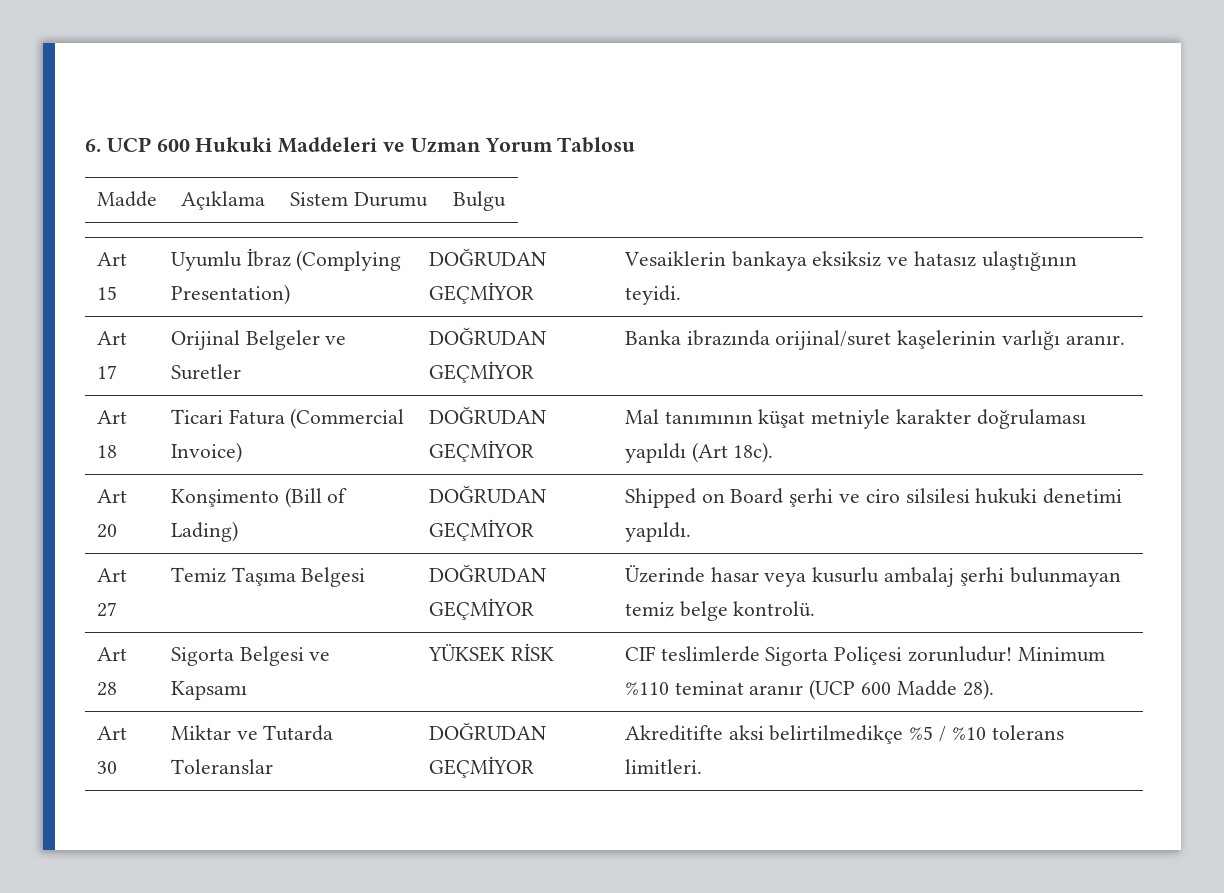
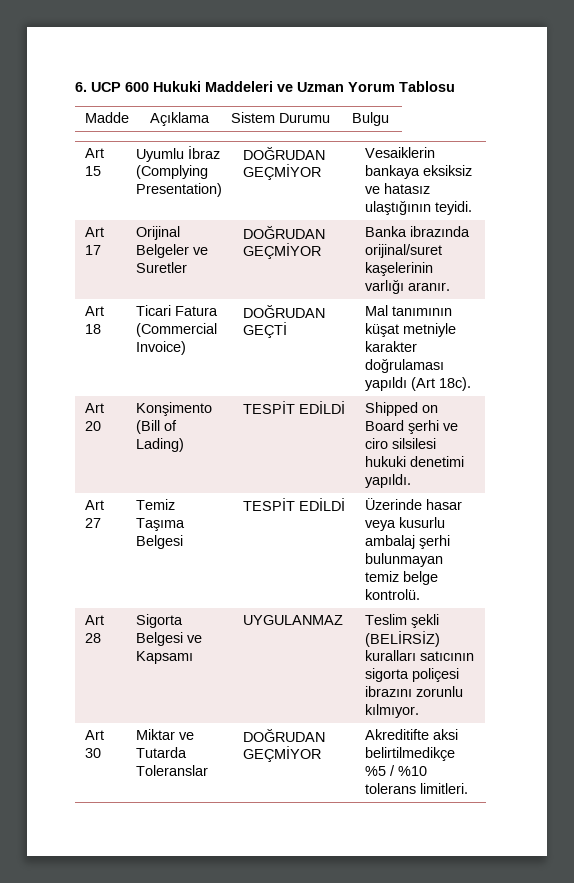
- Art 18 | Ticari Fatura (Commercial Invoice) | DOĞRUDAN GEÇMİYOR | Mal tanımının küşat metniyle karakter doğrulaması yapıldı (Art 18c).
+ Art 18 | Ticari Fatura (Commercial Invoice) | DOĞRUDAN GEÇTİ | Mal tanımının küşat metniyle karakter doğrulaması yapıldı (Art 18c).
- Art 20 | Konşimento (Bill of Lading) | DOĞRUDAN GEÇMİYOR | Shipped on Board şerhi ve ciro silsilesi hukuki denetimi yapıldı.
+ Art 20 | Konşimento (Bill of Lading) | TESPİT EDİLDİ | Shipped on Board şerhi ve ciro silsilesi hukuki denetimi yapıldı.
- Art 27 | Temiz Taşıma Belgesi | DOĞRUDAN GEÇMİYOR | Üzerinde hasar veya kusurlu ambalaj şerhi bulunmayan temiz belge kontrolü.
+ Art 27 | Temiz Taşıma Belgesi | TESPİT EDİLDİ | Üzerinde hasar veya kusurlu ambalaj şerhi bulunmayan temiz belge kontrolü.
- Art 28 | Sigorta Belgesi ve Kapsamı | YÜKSEK RİSK | CIF teslimlerde Sigorta Poliçesi zorunludur! Minimum %110 teminat aranır (UCP 600 Madde 28).
+ Art 28 | Sigorta Belgesi ve Kapsamı | UYGULANMAZ | Teslim şekli (BELİRSİZ) kuralları satıcının sigorta poliçesi ibrazını zorunlu kılmıyor.

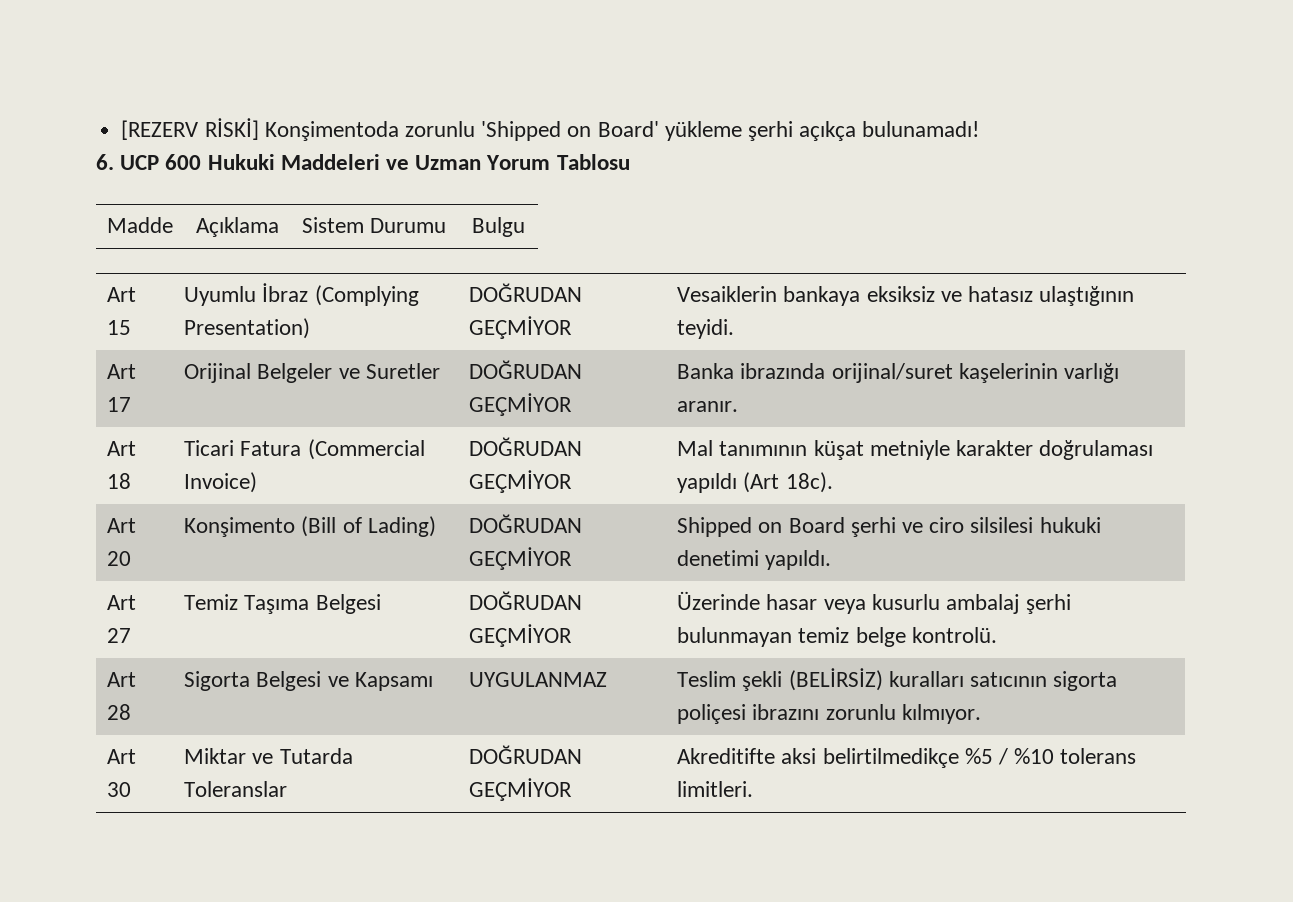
+ [REZERV RİSKİ] Konşimentoda zorunlu 'Shipped on Board' yükleme şerhi açıkça bulunamadı!
- Art 18 | Ticari Fatura (Commercial Invoice) | DOĞRUDAN GEÇTİ | Mal tanımının küşat metniyle karakter doğrulaması yapıldı (Art 18c).
+ Art 18 | Ticari Fatura (Commercial Invoice) | DOĞRUDAN GEÇMİYOR | Mal tanımının küşat metniyle karakter doğrulaması yapıldı (Art 18c).
- Art 20 | Konşimento (Bill of Lading) | TESPİT EDİLDİ | Shipped on Board şerhi ve ciro silsilesi hukuki denetimi yapıldı.
+ Art 20 | Konşimento (Bill of Lading) | DOĞRUDAN GEÇMİYOR | Shipped on Board şerhi ve ciro silsilesi hukuki denetimi yapıldı.
- Art 27 | Temiz Taşıma Belgesi | TESPİT EDİLDİ | Üzerinde hasar veya kusurlu ambalaj şerhi bulunmayan temiz belge kontrolü.
+ Art 27 | Temiz Taşıma Belgesi | DOĞRUDAN GEÇMİYOR | Üzerinde hasar veya kusurlu ambalaj şerhi bulunmayan temiz belge kontrolü.

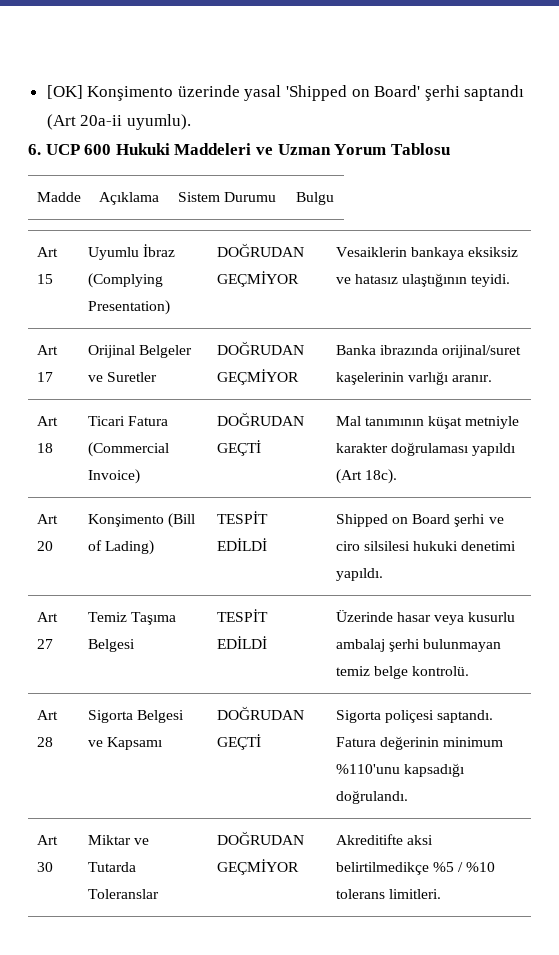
- [REZERV RİSKİ] Konşimentoda zorunlu 'Shipped on Board' yükleme şerhi açıkça bulunamadı!
+ [OK] Konşimento üzerinde yasal 'Shipped on Board' şerhi saptandı (Art 20a-ii uyumlu).
- Art 18 | Ticari Fatura (Commercial Invoice) | DOĞRUDAN GEÇMİYOR | Mal tanımının küşat metniyle karakter doğrulaması yapıldı (Art 18c).
+ Art 18 | Ticari Fatura (Commercial Invoice) | DOĞRUDAN GEÇTİ | Mal tanımının küşat metniyle karakter doğrulaması yapıldı (Art 18c).
- Art 20 | Konşimento (Bill of Lading) | DOĞRUDAN GEÇMİYOR | Shipped on Board şerhi ve ciro silsilesi hukuki denetimi yapıldı.
+ Art 20 | Konşimento (Bill of Lading) | TESPİT EDİLDİ | Shipped on Board şerhi ve ciro silsilesi hukuki denetimi yapıldı.
- Art 27 | Temiz Taşıma Belgesi | DOĞRUDAN GEÇMİYOR | Üzerinde hasar veya kusurlu ambalaj şerhi bulunmayan temiz belge kontrolü.
+ Art 27 | Temiz Taşıma Belgesi | TESPİT EDİLDİ | Üzerinde hasar veya kusurlu ambalaj şerhi bulunmayan temiz belge kontrolü.
- Art 28 | Sigorta Belgesi ve Kapsamı | UYGULANMAZ | Teslim şekli (BELİRSİZ) kuralları satıcının sigorta poliçesi ibrazını zorunlu kılmıyor.
+ Art 28 | Sigorta Belgesi ve Kapsamı | DOĞRUDAN GEÇTİ | Sigorta poliçesi saptandı. Fatura değerinin minimum %110'unu kapsadığı doğrulandı.

